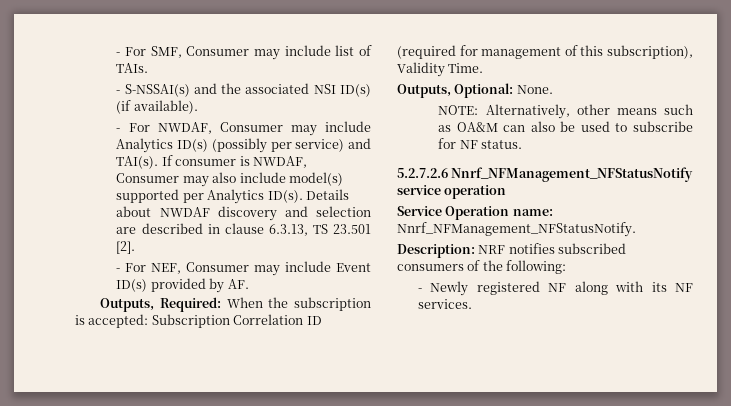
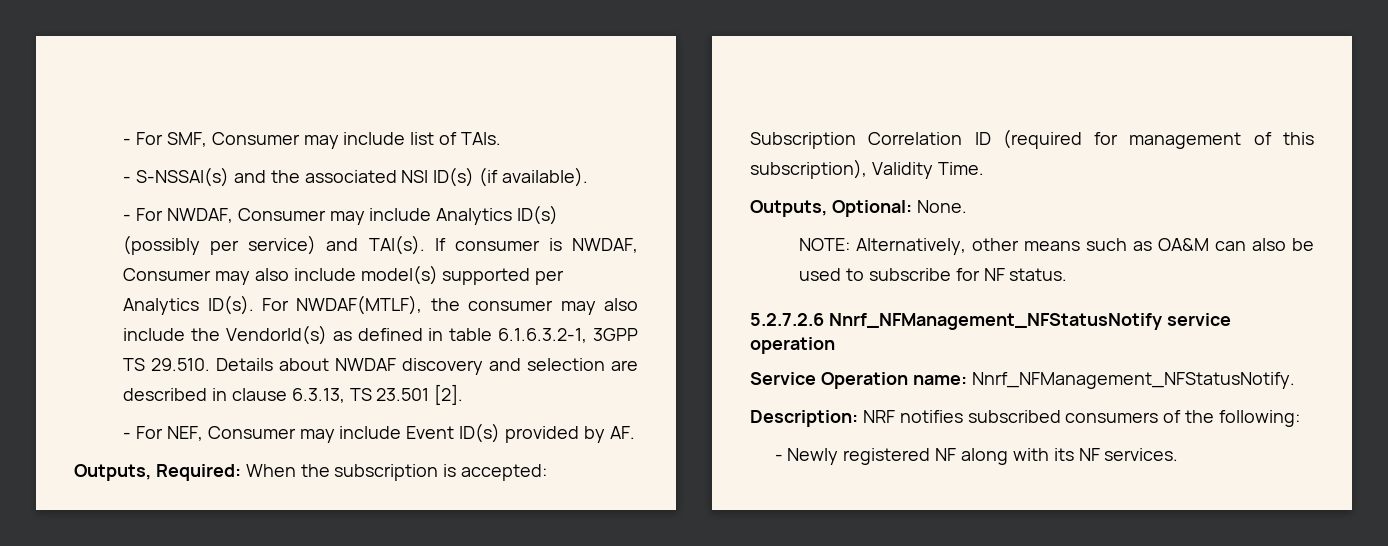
- Details about NWDAF discovery and selection are described in clause 6.3.13, TS 23.501 [2].
+ For NWDAF(MTLF), the consumer may also include the VendorId(s) as defined in table 6.1.6.3.2-1, 3GPP TS 29.510. Details about NWDAF discovery and selection are described in clause 6.3.13, TS 23.501 [2].

